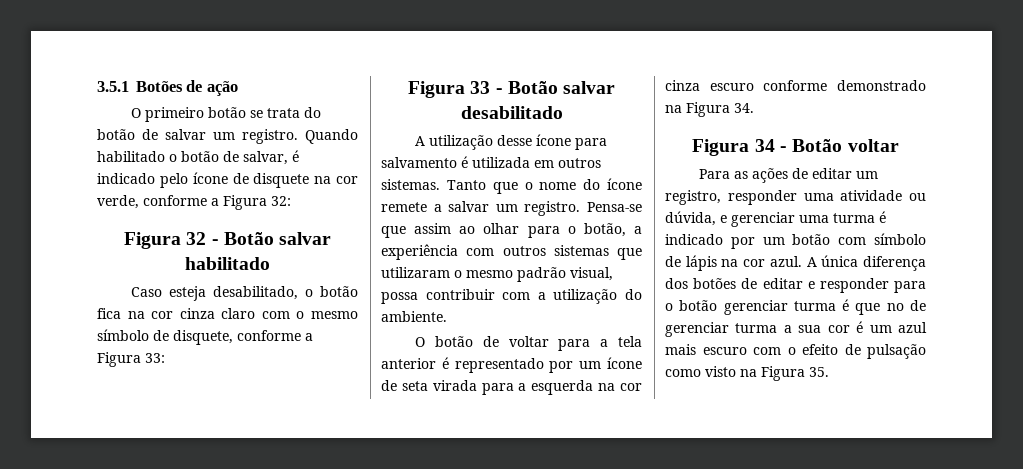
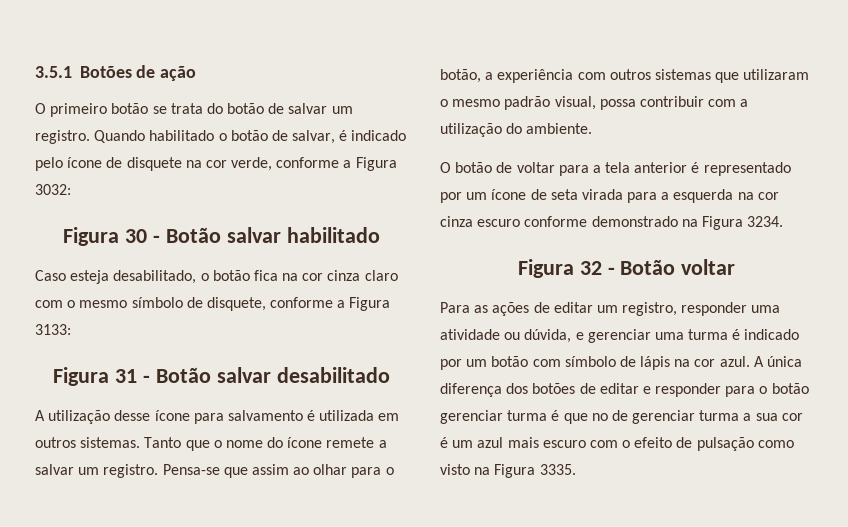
- Quando habilitado o botão de salvar, é indicado pelo ícone de disquete na cor verde, conforme a Figura 32:
- Figura 32 - Botão salvar habilitado
+ Quando habilitado o botão de salvar, é indicado pelo ícone de disquete na cor verde, conforme a Figura 3032:
+ Figura 30 - Botão salvar habilitado
- Caso esteja desabilitado, o botão fica na cor cinza claro com o mesmo símbolo de disquete, conforme a Figura 33:
- Figura 33 - Botão salvar desabilitado
+ Caso esteja desabilitado, o botão fica na cor cinza claro com o mesmo símbolo de disquete, conforme a Figura 3133:
+ Figura 31 - Botão salvar desabilitado
- O botão de voltar para a tela anterior é representado por um ícone de seta virada para a esquerda na cor cinza escuro conforme demonstrado na Figura 34.
- Figura 34 - Botão voltar
+ O botão de voltar para a tela anterior é representado por um ícone de seta virada para a esquerda na cor cinza escuro conforme demonstrado na Figura 3234.
+ Figura 32 - Botão voltar
- A única diferença dos botões de editar e responder para o botão gerenciar turma é que no de gerenciar turma a sua cor é um azul mais escuro com o efeito de pulsação como visto na Figura 35.
+ A única diferença dos botões de editar e responder para o botão gerenciar turma é que no de gerenciar turma a sua cor é um azul mais escuro com o efeito de pulsação como visto na Figura 3335.

